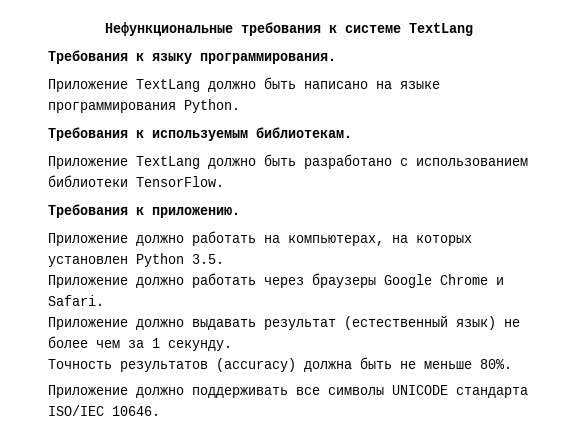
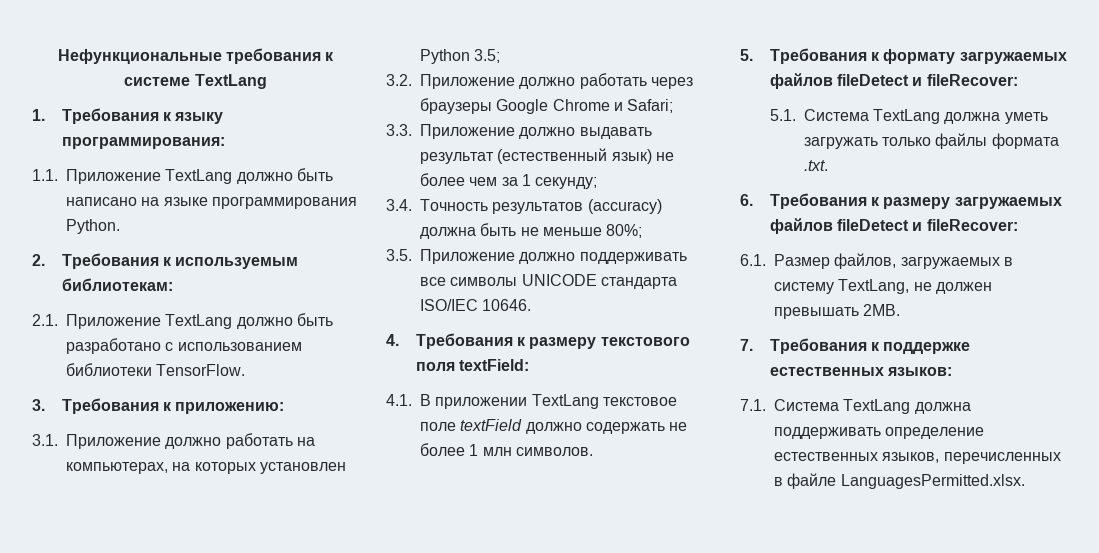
- Требования к языку программирования.
- Приложение TextLang должно быть написано на языке программирования Python.
+ 1. Требования к языку программирования:
+ 1.1. Приложение TextLang должно быть написано на языке программирования Python.
- Требования к используемым библиотекам.
- Приложение TextLang должно быть разработано с использованием библиотеки TensorFlow.
+ 2. Требования к используемым библиотекам:
+ 2.1. Приложение TextLang должно быть разработано с использованием библиотеки TensorFlow.
- Требования к приложению.
- Приложение должно работать на компьютерах, на которых установлен Python 3.5.
- Приложение должно работать через браузеры Google Chrome и Safari.
- Приложение должно выдавать результат (естественный язык) не более чем за 1 секунду.
- Точность результатов (accuracy) должна быть не меньше 80%.
- Приложение должно поддерживать все символы UNICODE стандарта ISO/IEC 10646.
+ 3. Требования к приложению:
+ 3.1. Приложение должно работать на компьютерах, на которых установлен Python 3.5;
+ 3.2. Приложение должно работать через браузеры Google Chrome и Safari;
+ 3.3. Приложение должно выдавать результат (естественный язык) не более чем за 1 секунду;
+ 3.4. Точность результатов (accuracy) должна быть не меньше 80%;
+ 3.5. Приложение должно поддерживать все символы UNICODE стандарта ISO/IEC 10646.
+ 4. Требования к размеру текстового поля textField:
+ 4.1. В приложении TextLang текстовое поле textField должно содержать не более 1 млн символов.
+ 5. Требования к формату загружаемых файлов fileDetect и fileRecover:
+ 5.1. Система TextLang должна уметь загружать только файлы формата .txt.
+ 6. Требования к размеру загружаемых файлов fileDetect и fileRecover:
+ 6.1. Размер файлов, загружаемых в систему TextLang, не должен превышать 2MB.
+ 7. Требования к поддержке естественных языков:
+ 7.1. Система TextLang должна поддерживать определение естественных языков, перечисленных в файле LanguagesPermitted.xlsx.

